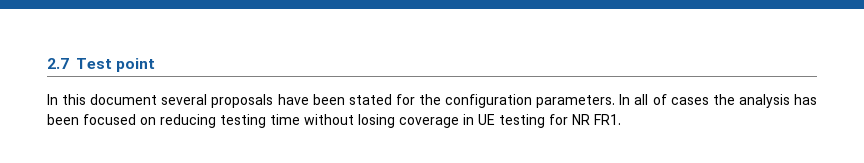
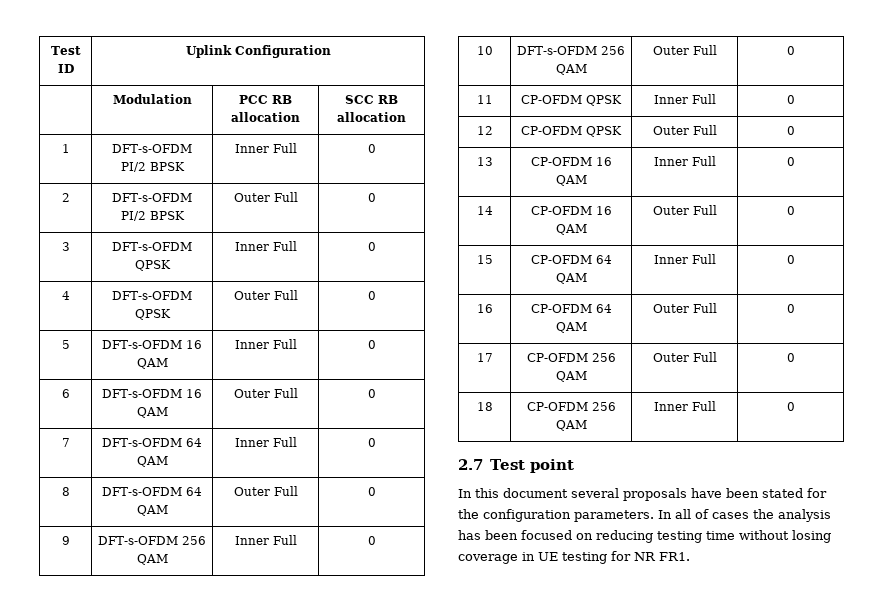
+ Test ID | Uplink Configuration
+ | Modulation | PCC RB allocation | SCC RB allocation
+ 1 | DFT-s-OFDM PI/2 BPSK | Inner Full | 0
+ 2 | DFT-s-OFDM PI/2 BPSK | Outer Full | 0
+ 3 | DFT-s-OFDM QPSK | Inner Full | 0
+ 4 | DFT-s-OFDM QPSK | Outer Full | 0
+ 5 | DFT-s-OFDM 16 QAM | Inner Full | 0
+ 6 | DFT-s-OFDM 16 QAM | Outer Full | 0
+ 7 | DFT-s-OFDM 64 QAM | Inner Full | 0
+ 8 | DFT-s-OFDM 64 QAM | Outer Full | 0
+ 9 | DFT-s-OFDM 256 QAM | Inner Full | 0
+ 10 | DFT-s-OFDM 256 QAM | Outer Full | 0
+ 11 | CP-OFDM QPSK | Inner Full | 0
+ 12 | CP-OFDM QPSK | Outer Full | 0
+ 13 | CP-OFDM 16 QAM | Inner Full | 0
+ 14 | CP-OFDM 16 QAM | Outer Full | 0
+ 15 | CP-OFDM 64 QAM | Inner Full | 0
+ 16 | CP-OFDM 64 QAM | Outer Full | 0
+ 17 | CP-OFDM 256 QAM | Outer Full | 0
+ 18 | CP-OFDM 256 QAM | Inner Full | 0

